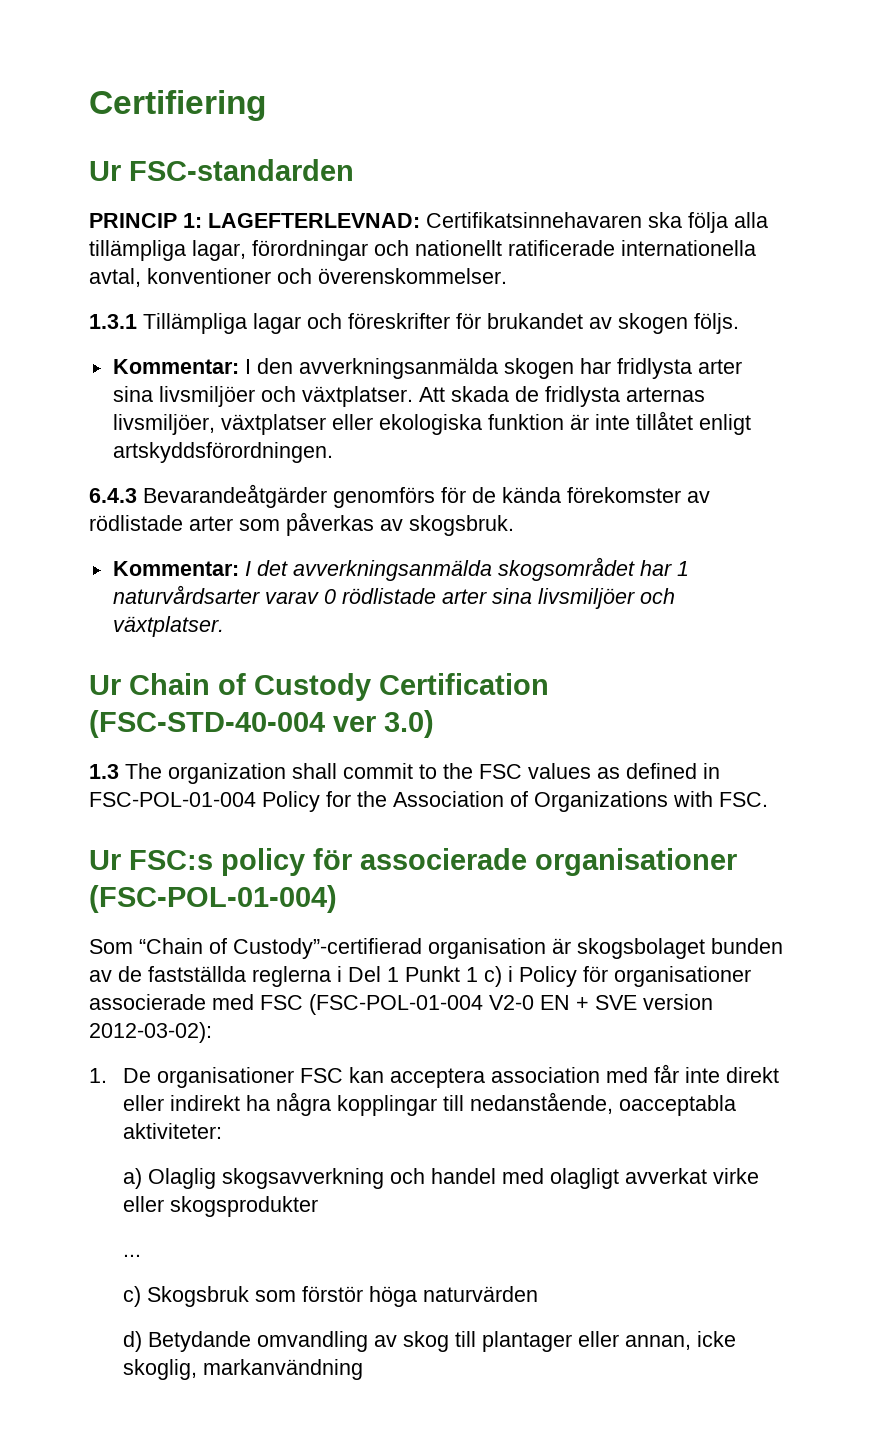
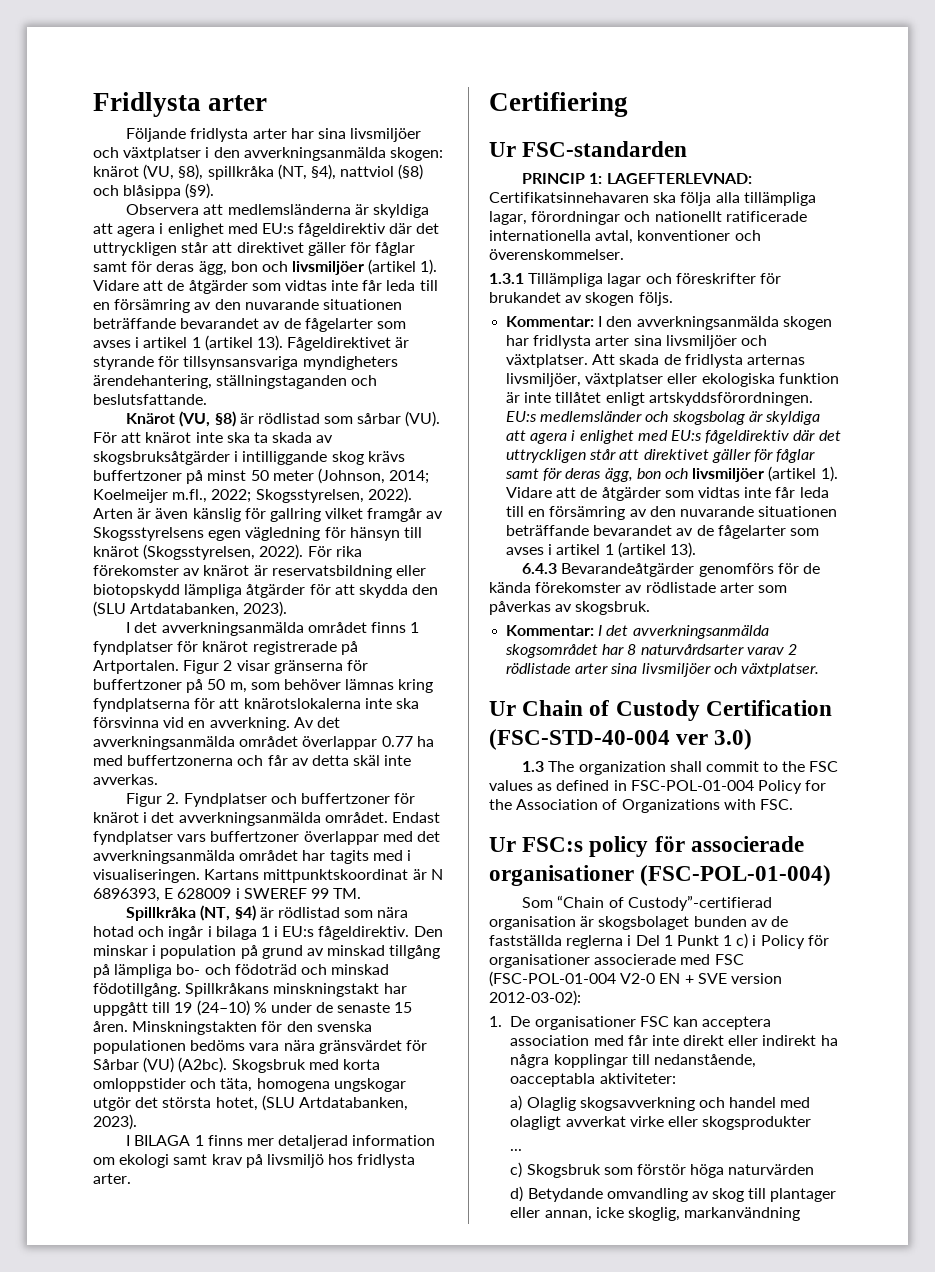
+ Fridlysta arter
+ Följande fridlysta arter har sina livsmiljöer och växtplatser i den avverkningsanmälda skogen: knärot (VU, §8), spillkråka (NT, §4), nattviol (§8) och blåsippa (§9).
+ Observera att medlemsländerna är skyldiga att agera i enlighet med EU:s fågeldirektiv där det uttryckligen står att direktivet gäller för fåglar samt för deras ägg, bon och livsmiljöer (artikel 1). Vidare att de åtgärder som vidtas inte får leda till en försämring av den nuvarande situationen beträffande bevarandet av de fågelarter som avses i artikel 1 (artikel 13). Fågeldirektivet är styrande för tillsynsansvariga myndigheters ärendehantering, ställningstaganden och beslutsfattande.
+ Knärot (VU, §8) är rödlistad som sårbar (VU). För att knärot inte ska ta skada av skogsbruksåtgärder i intilliggande skog krävs buffertzoner på minst 50 meter (Johnson, 2014; Koelmeijer m.fl., 2022; Skogsstyrelsen, 2022). Arten är även känslig för gallring vilket framgår av Skogsstyrelsens egen vägledning för hänsyn till knärot (Skogsstyrelsen, 2022). För rika förekomster av knärot är reservatsbildning eller biotopskydd lämpliga åtgärder för att skydda den (SLU Artdatabanken, 2023).
+ I det avverkningsanmälda området finns 1 fyndplatser för knärot registrerade på Artportalen. Figur 2 visar gränserna för buffertzoner på 50 m, som behöver lämnas kring fyndplatserna för att knärotslokalerna inte ska försvinna vid en avverkning. Av det avverkningsanmälda området överlappar 0.77 ha med buffertzonerna och får av detta skäl inte avverkas.
+ Figur 2. Fyndplatser och buffertzoner för knärot i det avverkningsanmälda området. Endast fyndplatser vars buffertzoner överlappar med det avverkningsanmälda området har tagits med i visualiseringen. Kartans mittpunktskoordinat är N 6896393, E 628009 i SWEREF 99 TM.
+ Spillkråka (NT, §4) är rödlistad som nära hotad och ingår i bilaga 1 i EU:s fågeldirektiv. Den minskar i population på grund av minskad tillgång på lämpliga bo- och födoträd och minskad födotillgång. Spillkråkans minskningstakt har uppgått till 19 (24–10) % under de senaste 15 åren. Minskningstakten för den svenska populationen bedöms vara nära gränsvärdet för Sårbar (VU) (A2bc). Skogsbruk med korta omloppstider och täta, homogena ungskogar utgör det största hotet, (SLU Artdatabanken, 2023).
+ I BILAGA 1 finns mer detaljerad information om ekologi samt krav på livsmiljö hos fridlysta arter.
+ EU:s medlemsländer och skogsbolag är skyldiga att agera i enlighet med EU:s fågeldirektiv där det uttryckligen står att direktivet gäller för fåglar samt för deras ägg, bon och livsmiljöer (artikel 1). Vidare att de åtgärder som vidtas inte får leda till en försämring av den nuvarande situationen beträffande bevarandet av de fågelarter som avses i artikel 1 (artikel 13).
- Kommentar: I det avverkningsanmälda skogsområdet har 1 naturvårdsarter varav 0 rödlistade arter sina livsmiljöer och växtplatser.
+ Kommentar: I det avverkningsanmälda skogsområdet har 8 naturvårdsarter varav 2 rödlistade arter sina livsmiljöer och växtplatser.

